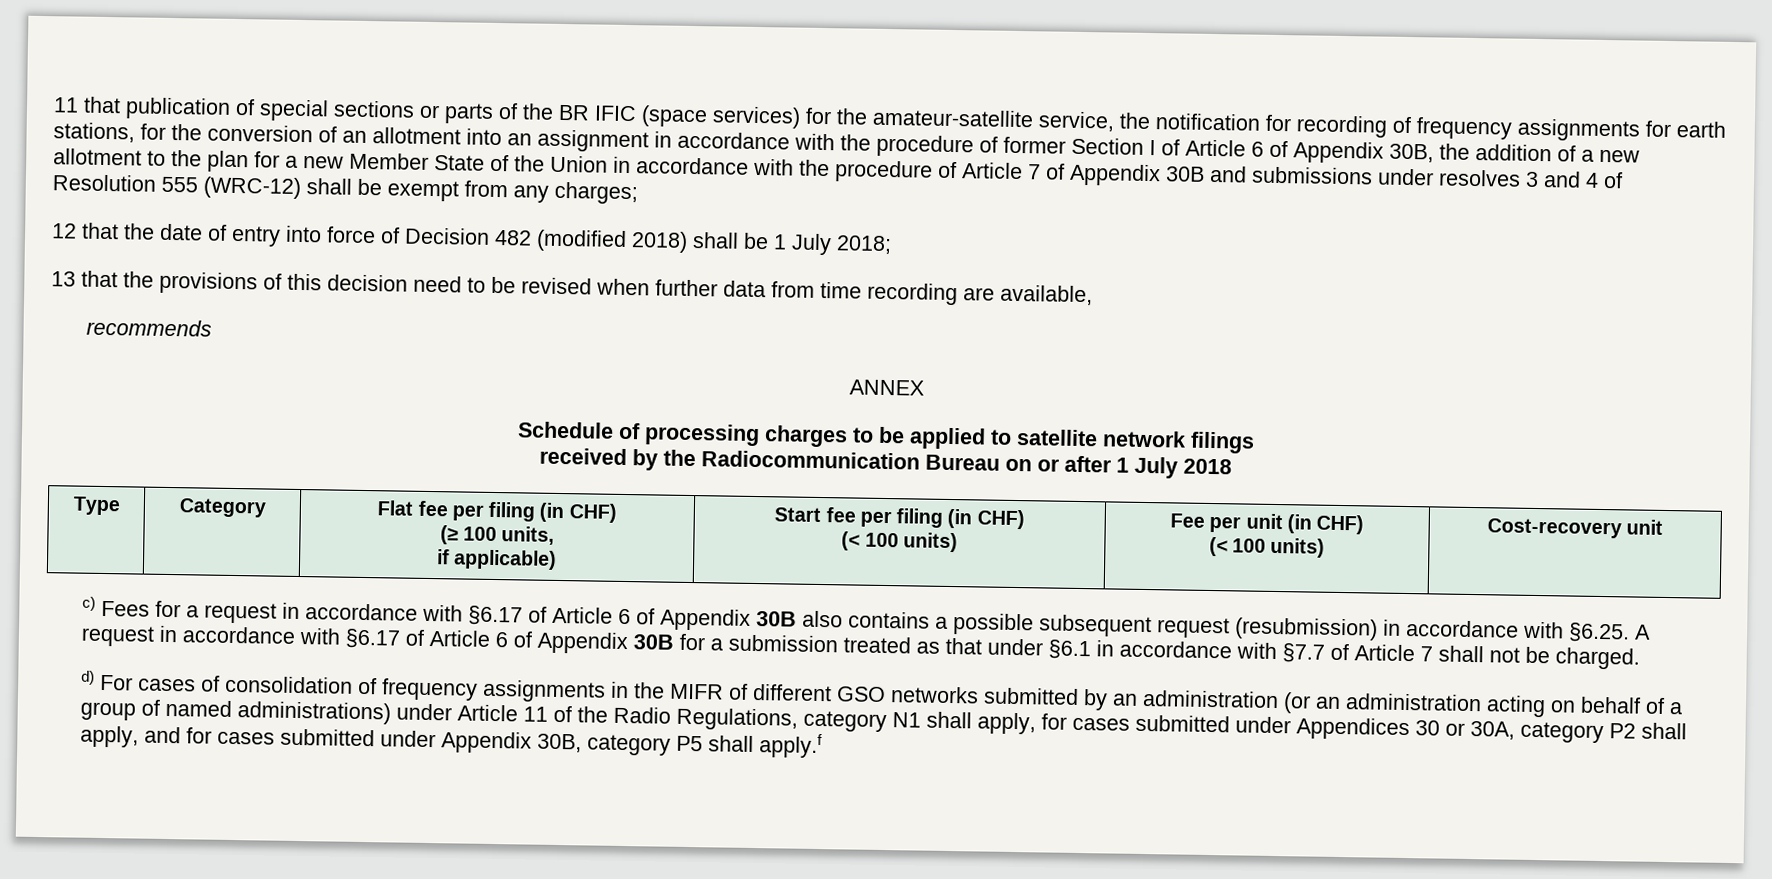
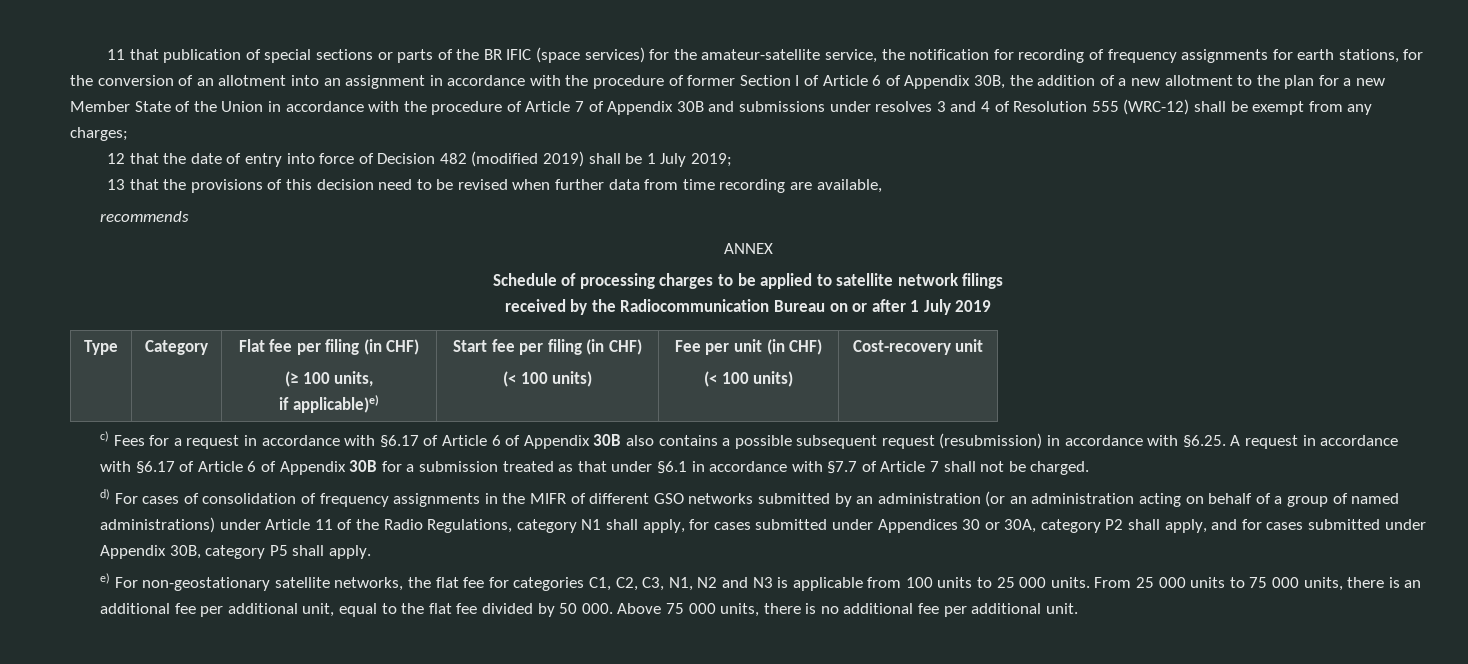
- 12 that the date of entry into force of Decision 482 (modified 2018) shall be 1 July 2018;
+ 12 that the date of entry into force of Decision 482 (modified 2019) shall be 1 July 2019;
- received by the Radiocommunication Bureau on or after 1 July 2018
+ received by the Radiocommunication Bureau on or after 1 July 2019
  Type | Category | Flat fee per filing (in CHF)
  (≥ 100 units,
- if applicable) | Start fee per filing (in CHF)
+ if applicable)e) | Start fee per filing (in CHF)
- d) For cases of consolidation of frequency assignments in the MIFR of different GSO networks submitted by an administration (or an administration acting on behalf of a group of named administrations) under Article 11 of the Radio Regulations, category N1 shall apply, for cases submitted under Appendices 30 or 30A, category P2 shall apply, and for cases submitted under Appendix 30B, category P5 shall apply.f
+ d) For cases of consolidation of frequency assignments in the MIFR of different GSO networks submitted by an administration (or an administration acting on behalf of a group of named administrations) under Article 11 of the Radio Regulations, category N1 shall apply, for cases submitted under Appendices 30 or 30A, category P2 shall apply, and for cases submitted under Appendix 30B, category P5 shall apply.
+ e) For non-geostationary satellite networks, the flat fee for categories C1, C2, C3, N1, N2 and N3 is applicable from 100 units to 25 000 units. From 25 000 units to 75 000 units, there is an additional fee per additional unit, equal to the flat fee divided by 50 000. Above 75 000 units, there is no additional fee per additional unit.

